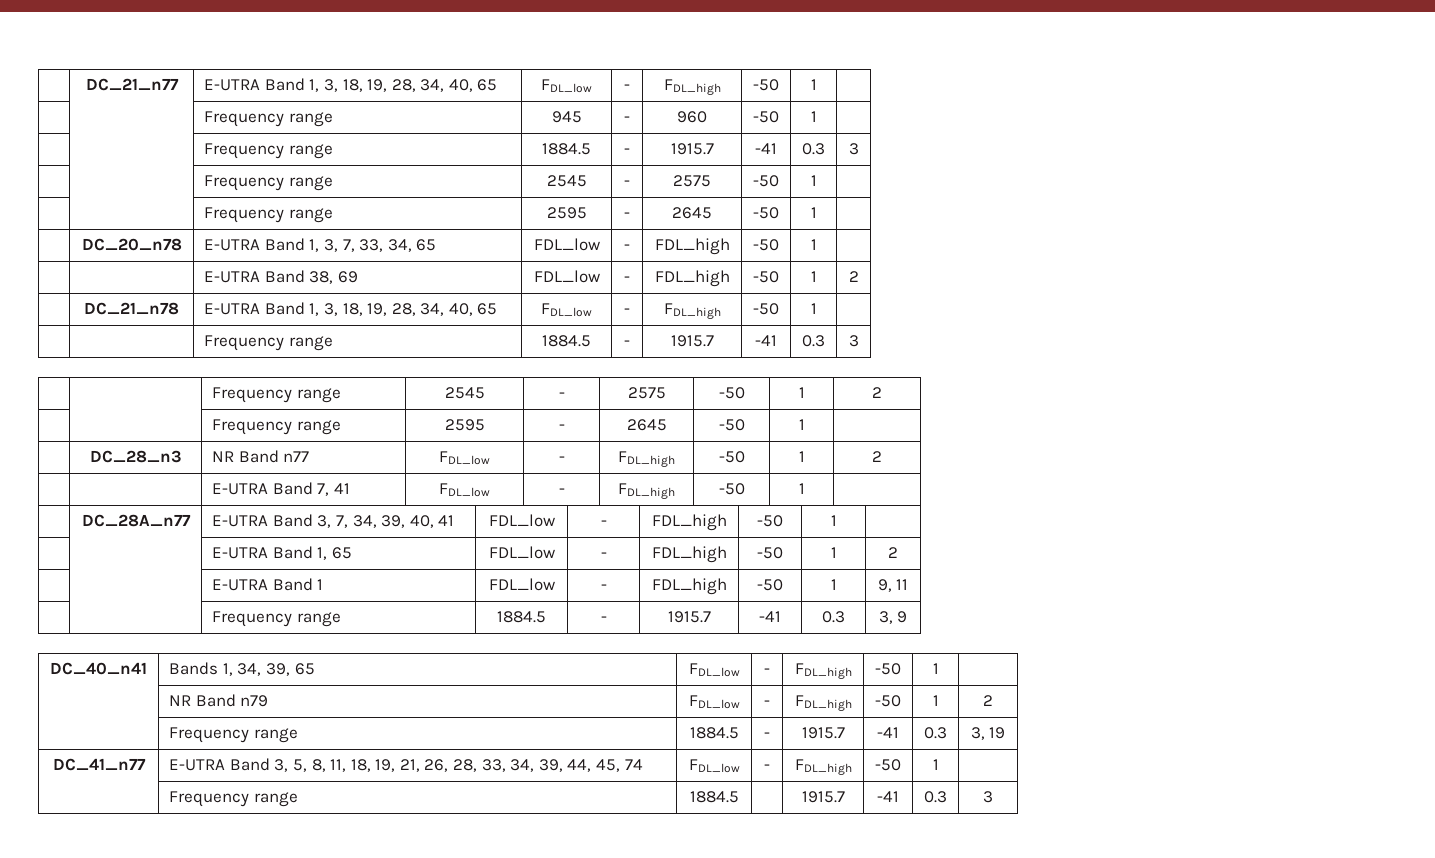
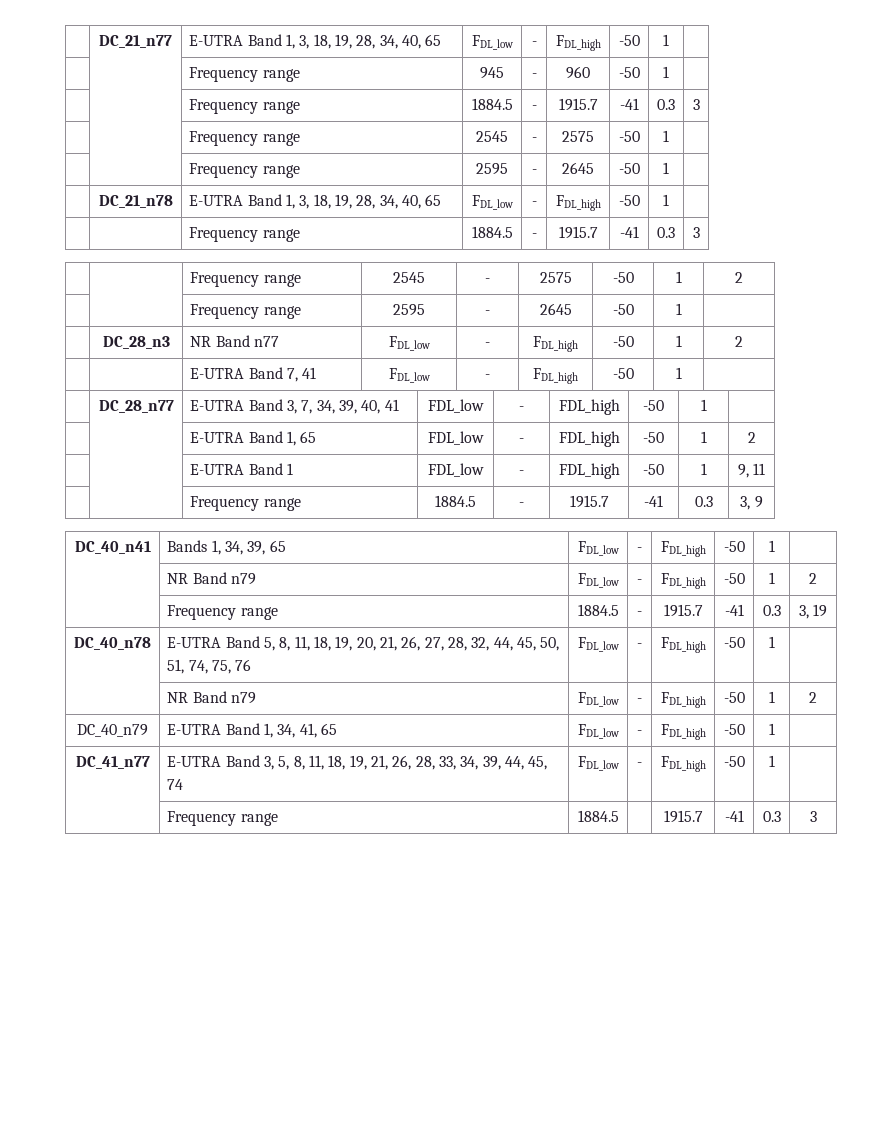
- | DC_20_n78 | E-UTRA Band 1, 3, 7, 33, 34, 65 | FDL_low | - | FDL_high | -50 | 1 |
- | | E-UTRA Band 38, 69 | FDL_low | - | FDL_high | -50 | 1 | 2
- | DC_28A_n77 | E-UTRA Band 3, 7, 34, 39, 40, 41 | FDL_low | - | FDL_high | -50 | 1 |
+ | DC_28_n77 | E-UTRA Band 3, 7, 34, 39, 40, 41 | FDL_low | - | FDL_high | -50 | 1 |
+ DC_40_n78 | E-UTRA Band 5, 8, 11, 18, 19, 20, 21, 26, 27, 28, 32, 44, 45, 50, 51, 74, 75, 76 | FDL_low | - | FDL_high | -50 | 1 |
+ | NR Band n79 | FDL_low | - | FDL_high | -50 | 1 | 2
+ DC_40_n79 | E-UTRA Band 1, 34, 41, 65 | FDL_low | - | FDL_high | -50 | 1 |

